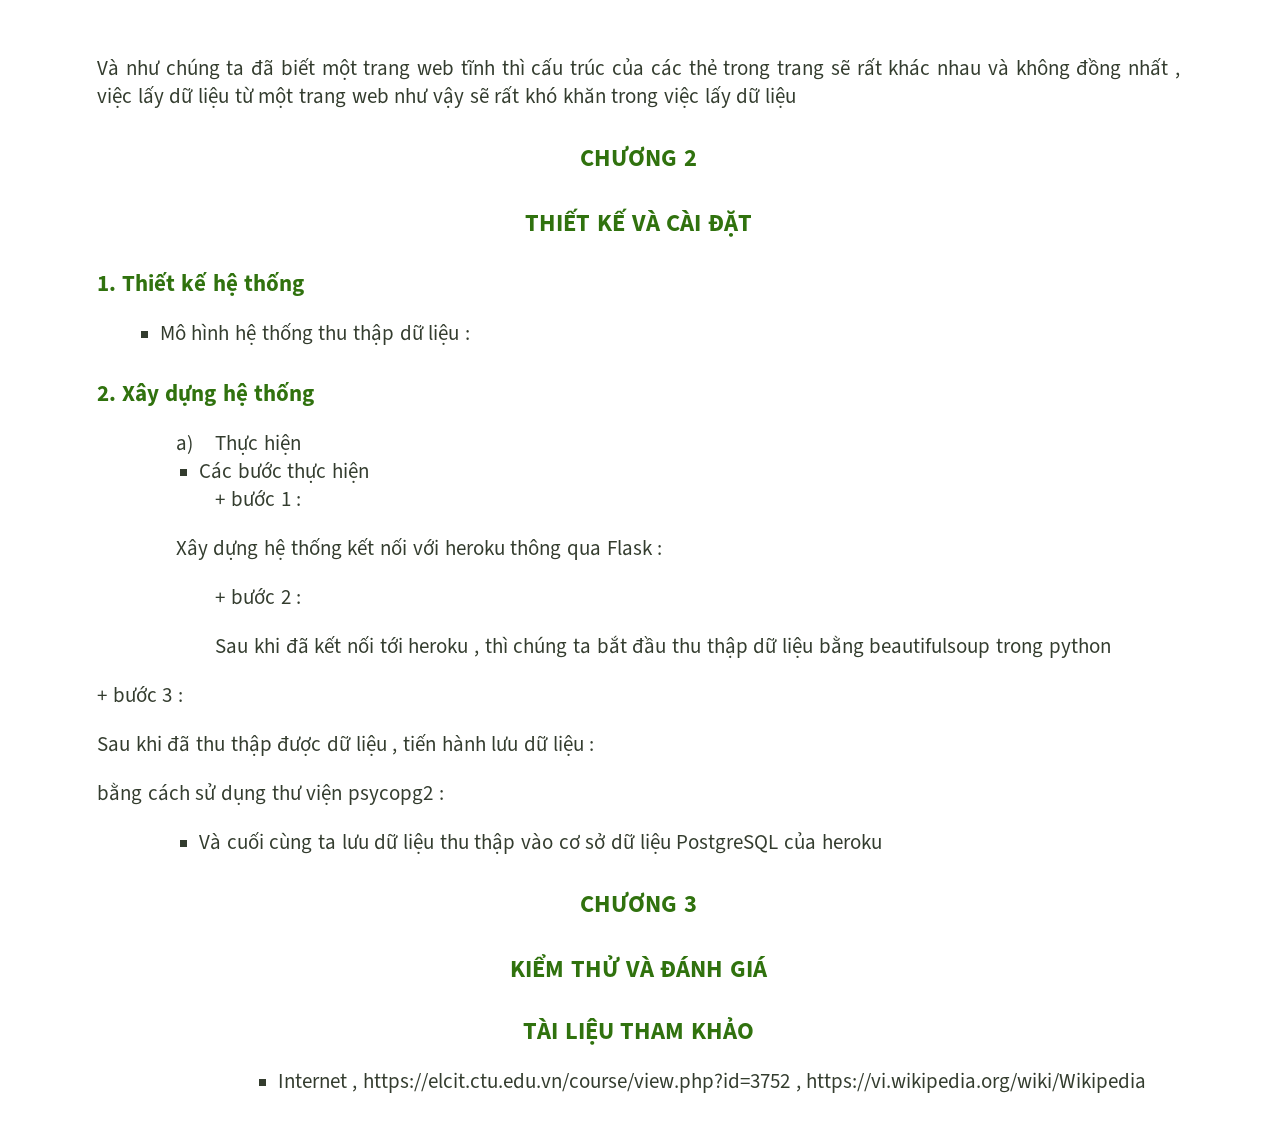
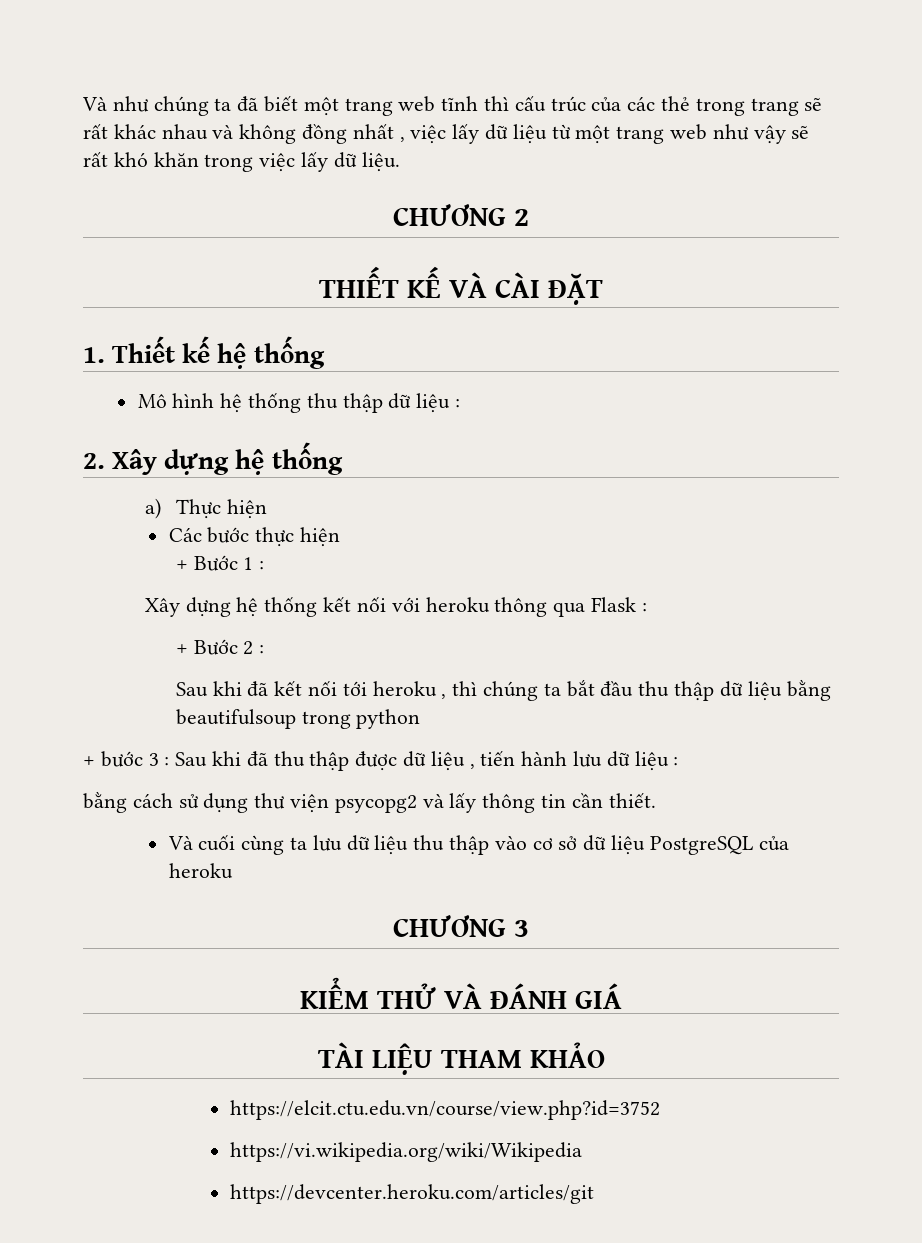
- Và như chúng ta đã biết một trang web tĩnh thì cấu trúc của các thẻ trong trang sẽ rất khác nhau và không đồng nhất , việc lấy dữ liệu từ một trang web như vậy sẽ rất khó khăn trong việc lấy dữ liệu
+ Và như chúng ta đã biết một trang web tĩnh thì cấu trúc của các thẻ trong trang sẽ rất khác nhau và không đồng nhất , việc lấy dữ liệu từ một trang web như vậy sẽ rất khó khăn trong việc lấy dữ liệu.
- + bước 1 :
+ + Bước 1 :
- + bước 2 :
+ + Bước 2 :
- + bước 3 :
- Sau khi đã thu thập được dữ liệu , tiến hành lưu dữ liệu :
+ + bước 3 : Sau khi đã thu thập được dữ liệu , tiến hành lưu dữ liệu :
- bằng cách sử dụng thư viện psycopg2 :
+ bằng cách sử dụng thư viện psycopg2 và lấy thông tin cần thiết.
- Internet , https://elcit.ctu.edu.vn/course/view.php?id=3752 , https://vi.wikipedia.org/wiki/Wikipedia
+ https://elcit.ctu.edu.vn/course/view.php?id=3752
+ https://vi.wikipedia.org/wiki/Wikipedia
+ https://devcenter.heroku.com/articles/git

